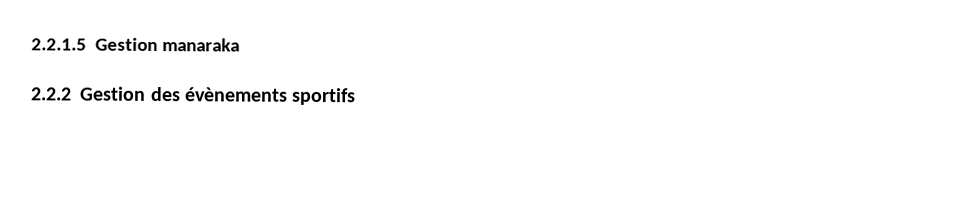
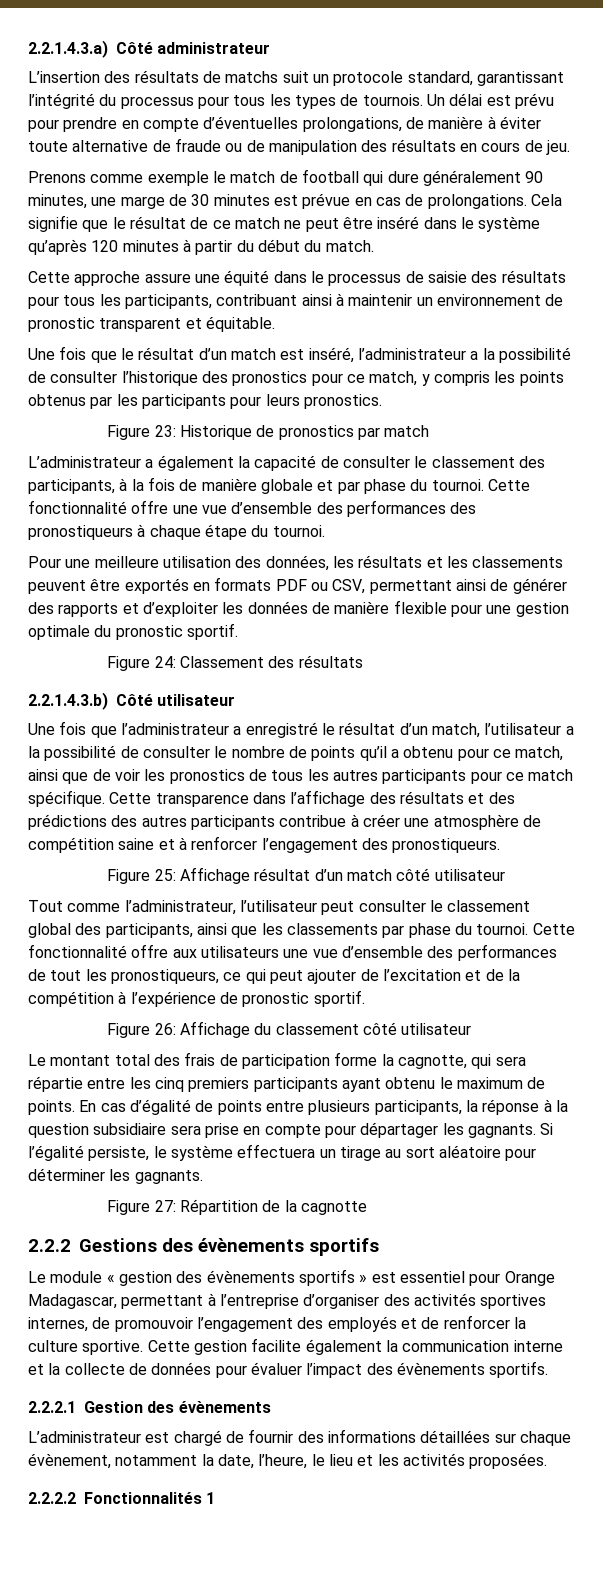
- 2.2.1.5 Gestion manaraka
- 2.2.2 Gestion des évènements sportifs
+ 2.2.1.4.3.a) Côté administrateur
+ L’insertion des résultats de matchs suit un protocole standard, garantissant l’intégrité du processus pour tous les types de tournois. Un délai est prévu pour prendre en compte d’éventuelles prolongations, de manière à éviter toute alternative de fraude ou de manipulation des résultats en cours de jeu.
+ Prenons comme exemple le match de football qui dure généralement 90 minutes, une marge de 30 minutes est prévue en cas de prolongations. Cela signifie que le résultat de ce match ne peut être inséré dans le système qu’après 120 minutes à partir du début du match.
+ Cette approche assure une équité dans le processus de saisie des résultats pour tous les participants, contribuant ainsi à maintenir un environnement de pronostic transparent et équitable.
+ Une fois que le résultat d’un match est inséré, l’administrateur a la possibilité de consulter l’historique des pronostics pour ce match, y compris les points obtenus par les participants pour leurs pronostics.
+ Figure 23: Historique de pronostics par match
+ L’administrateur a également la capacité de consulter le classement des participants, à la fois de manière globale et par phase du tournoi. Cette fonctionnalité offre une vue d’ensemble des performances des pronostiqueurs à chaque étape du tournoi.
+ Pour une meilleure utilisation des données, les résultats et les classements peuvent être exportés en formats PDF ou CSV, permettant ainsi de générer des rapports et d’exploiter les données de manière flexible pour une gestion optimale du pronostic sportif.
+ Figure 24: Classement des résultats
+ 2.2.1.4.3.b) Côté utilisateur
+ Une fois que l’administrateur a enregistré le résultat d’un match, l’utilisateur a la possibilité de consulter le nombre de points qu’il a obtenu pour ce match, ainsi que de voir les pronostics de tous les autres participants pour ce match spécifique. Cette transparence dans l’affichage des résultats et des prédictions des autres participants contribue à créer une atmosphère de compétition saine et à renforcer l’engagement des pronostiqueurs.
+ Figure 25: Affichage résultat d’un match côté utilisateur
+ Tout comme l’administrateur, l’utilisateur peut consulter le classement global des participants, ainsi que les classements par phase du tournoi. Cette fonctionnalité offre aux utilisateurs une vue d’ensemble des performances de tout les pronostiqueurs, ce qui peut ajouter de l’excitation et de la compétition à l’expérience de pronostic sportif.
+ Figure 26: Affichage du classement côté utilisateur
+ Le montant total des frais de participation forme la cagnotte, qui sera répartie entre les cinq premiers participants ayant obtenu le maximum de points. En cas d’égalité de points entre plusieurs participants, la réponse à la question subsidiaire sera prise en compte pour départager les gagnants. Si l’égalité persiste, le système effectuera un tirage au sort aléatoire pour déterminer les gagnants.
+ Figure 27: Répartition de la cagnotte
+ 2.2.2 Gestions des évènements sportifs
+ Le module « gestion des évènements sportifs » est essentiel pour Orange Madagascar, permettant à l’entreprise d’organiser des activités sportives internes, de promouvoir l’engagement des employés et de renforcer la culture sportive. Cette gestion facilite également la communication interne et la collecte de données pour évaluer l’impact des évènements sportifs.
+ 2.2.2.1 Gestion des évènements
+ L’administrateur est chargé de fournir des informations détaillées sur chaque évènement, notamment la date, l’heure, le lieu et les activités proposées.
+ 2.2.2.2 Fonctionnalités 1

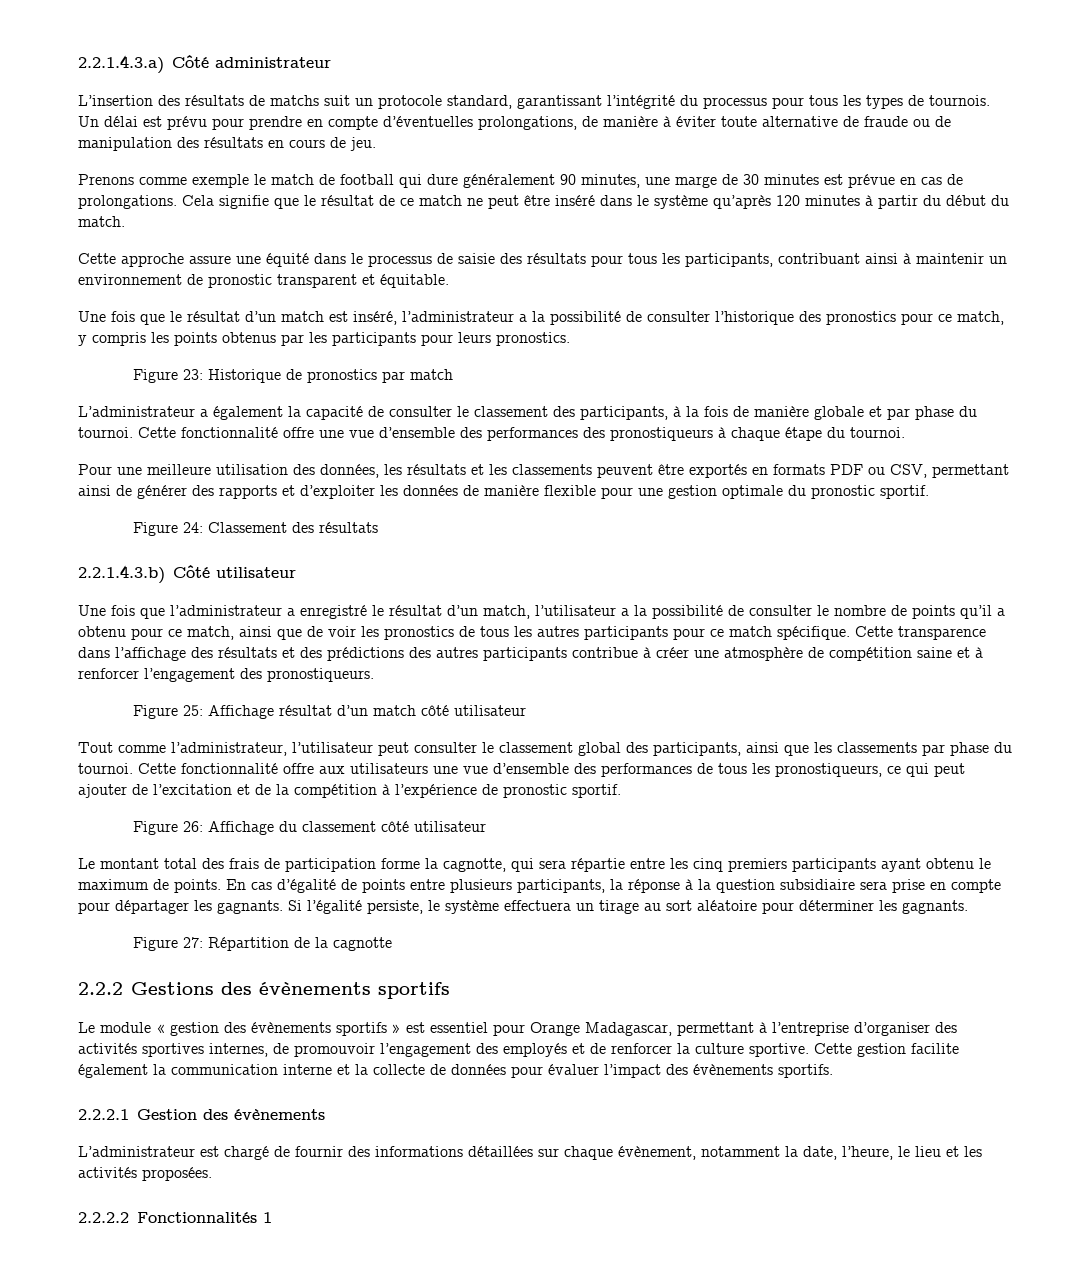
- Cette fonctionnalité offre aux utilisateurs une vue d’ensemble des performances de tout les pronostiqueurs, ce qui peut ajouter de l’excitation et de la compétition à l’expérience de pronostic sportif.
+ Cette fonctionnalité offre aux utilisateurs une vue d’ensemble des performances de tous les pronostiqueurs, ce qui peut ajouter de l’excitation et de la compétition à l’expérience de pronostic sportif.

